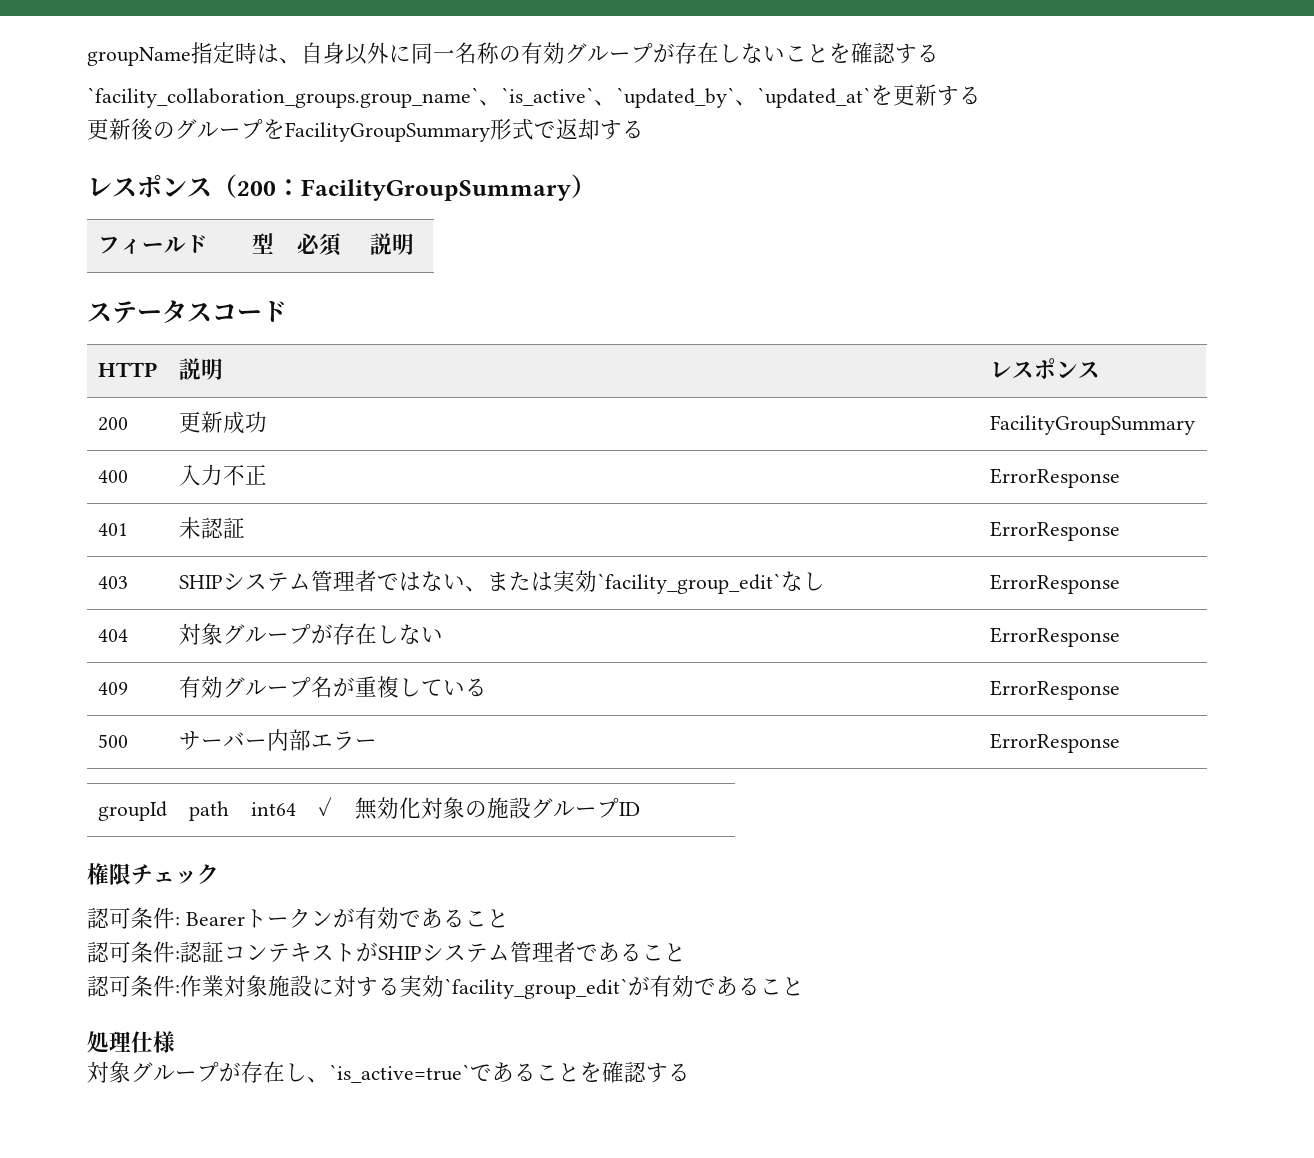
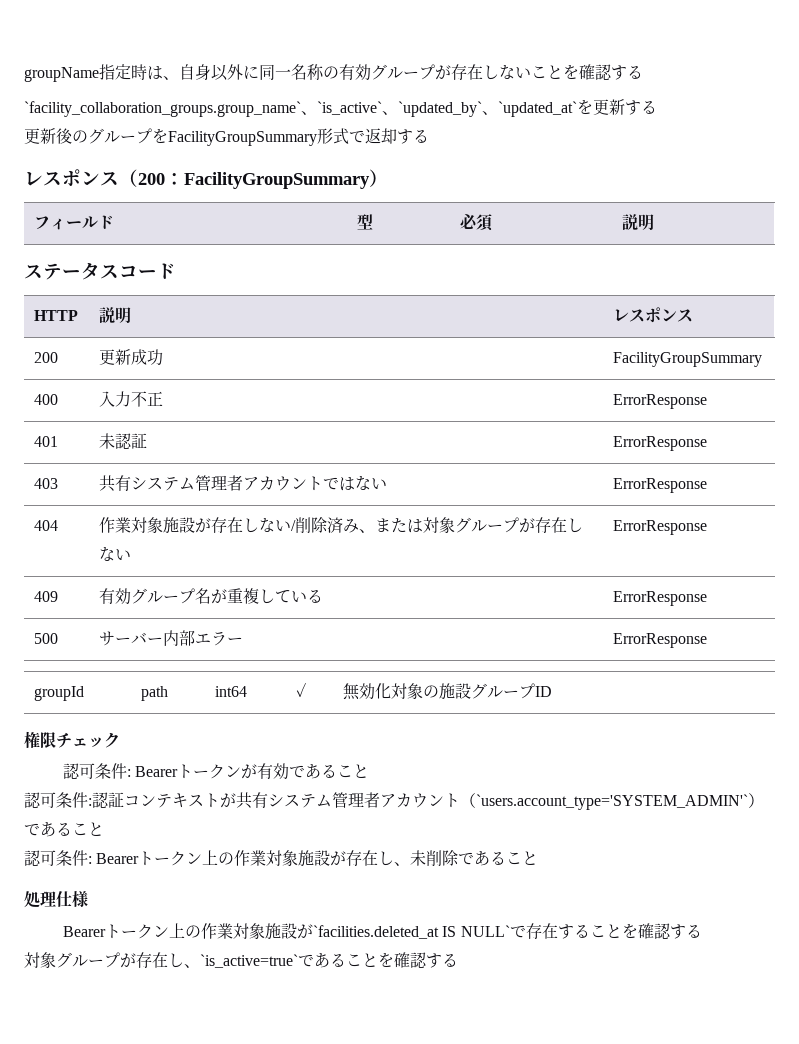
- 403 | SHIPシステム管理者ではない、または実効`facility_group_edit`なし | ErrorResponse
- 404 | 対象グループが存在しない | ErrorResponse
+ 403 | 共有システム管理者アカウントではない | ErrorResponse
+ 404 | 作業対象施設が存在しない/削除済み、または対象グループが存在しない | ErrorResponse
- 認可条件:認証コンテキストがSHIPシステム管理者であること
- 認可条件:作業対象施設に対する実効`facility_group_edit`が有効であること
+ 認可条件:認証コンテキストが共有システム管理者アカウント（`users.account_type='SYSTEM_ADMIN'`）であること
+ 認可条件: Bearerトークン上の作業対象施設が存在し、未削除であること
+ Bearerトークン上の作業対象施設が`facilities.deleted_at IS NULL`で存在することを確認する

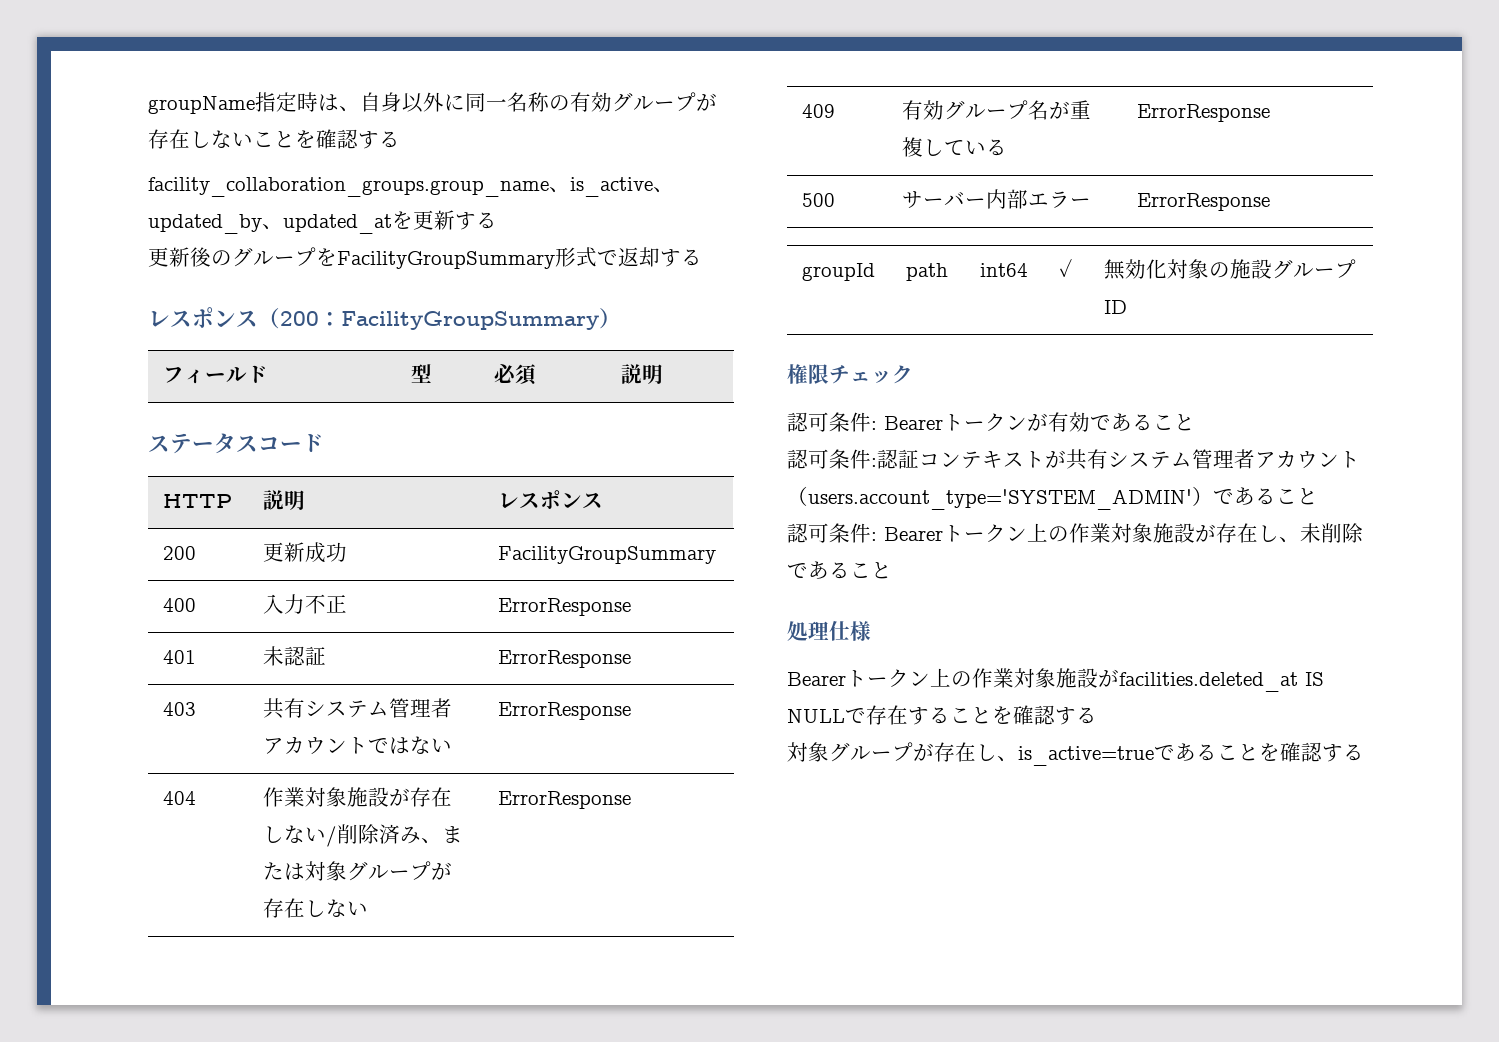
- `facility_collaboration_groups.group_name`、`is_active`、`updated_by`、`updated_at`を更新する
+ facility_collaboration_groups.group_name、is_active、updated_by、updated_atを更新する
- 認可条件:認証コンテキストが共有システム管理者アカウント（`users.account_type='SYSTEM_ADMIN'`）であること
+ 認可条件:認証コンテキストが共有システム管理者アカウント（users.account_type='SYSTEM_ADMIN'）であること
- Bearerトークン上の作業対象施設が`facilities.deleted_at IS NULL`で存在することを確認する
+ Bearerトークン上の作業対象施設がfacilities.deleted_at IS NULLで存在することを確認する
- 対象グループが存在し、`is_active=true`であることを確認する
+ 対象グループが存在し、is_active=trueであることを確認する

